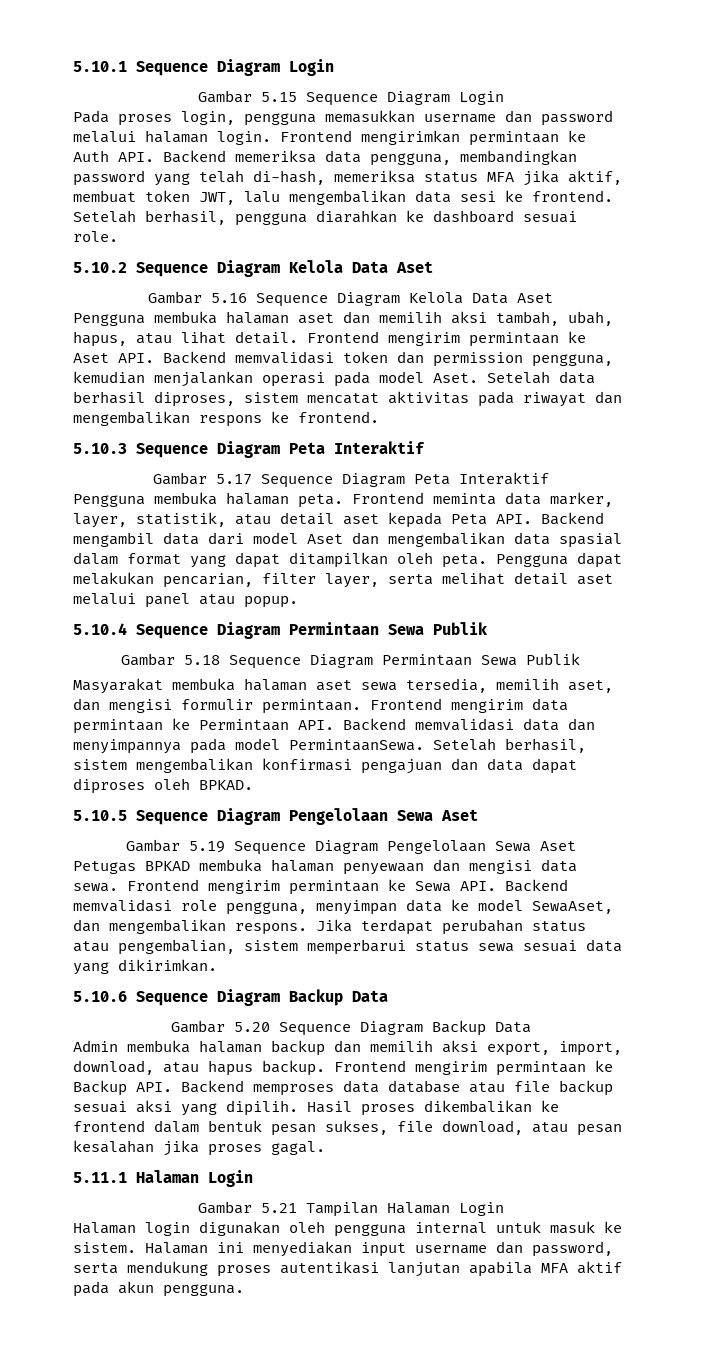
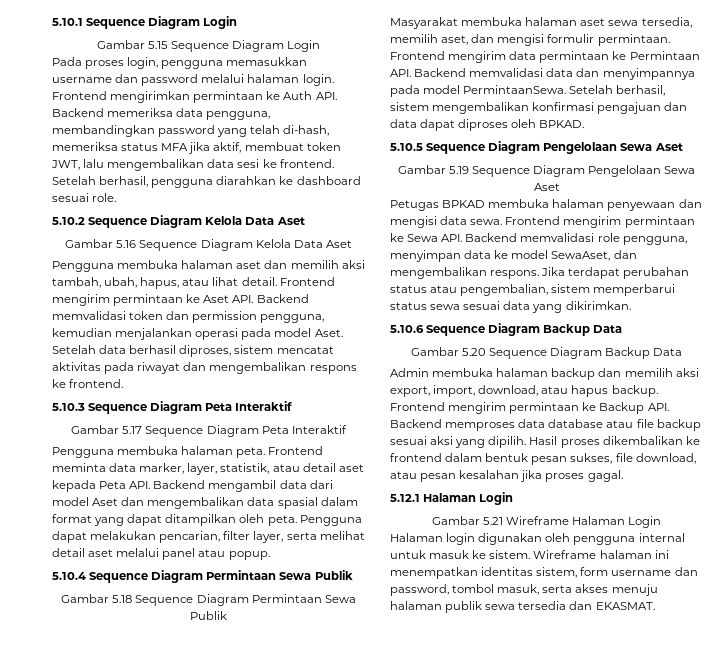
- 5.11.1 Halaman Login
+ 5.12.1 Halaman Login
- Gambar 5.21 Tampilan Halaman Login
+ Gambar 5.21 Wireframe Halaman Login
- Halaman ini menyediakan input username dan password, serta mendukung proses autentikasi lanjutan apabila MFA aktif pada akun pengguna.
+ Wireframe halaman ini menempatkan identitas sistem, form username dan password, tombol masuk, serta akses menuju halaman publik sewa tersedia dan EKASMAT.

